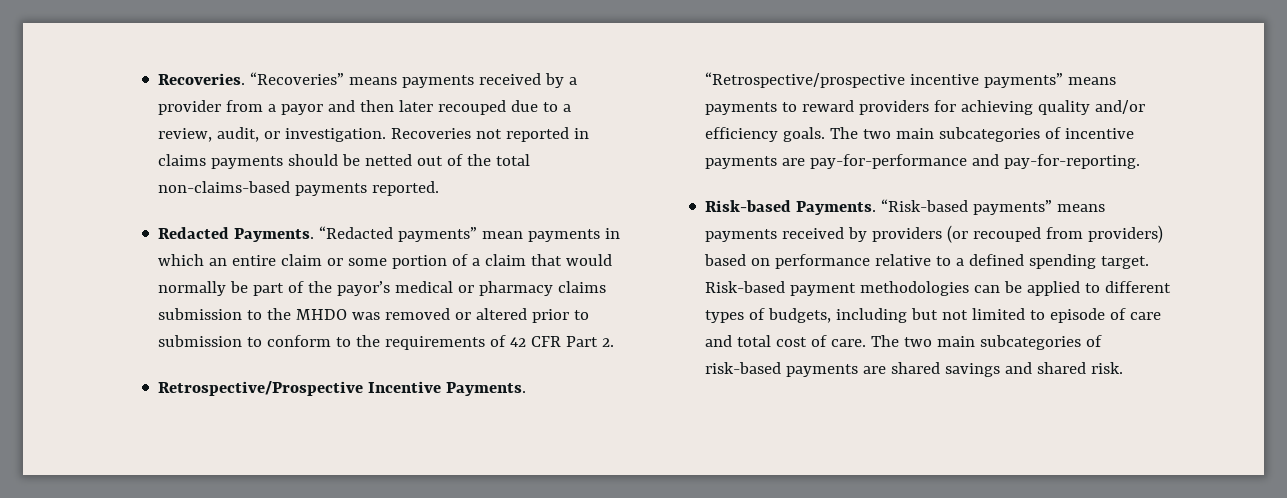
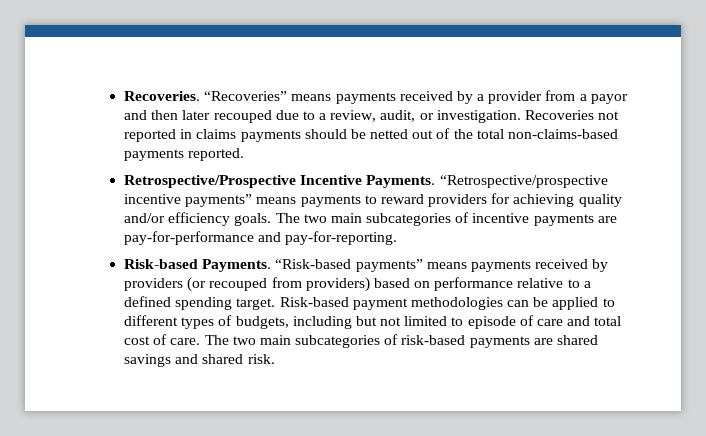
- Redacted Payments. “Redacted payments” mean payments in which an entire claim or some portion of a claim that would normally be part of the payor’s medical or pharmacy claims submission to the MHDO was removed or altered prior to submission to conform to the requirements of 42 CFR Part 2.

